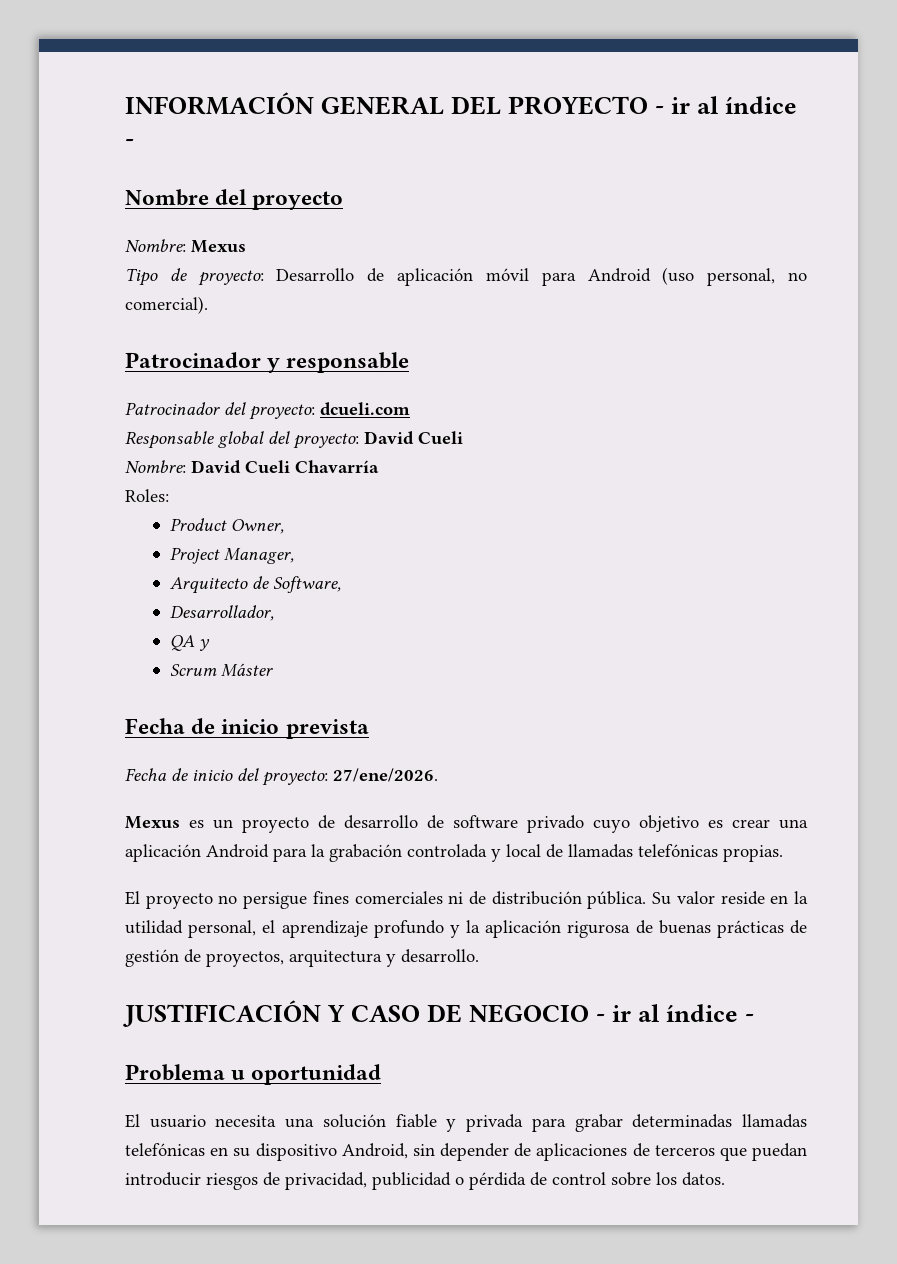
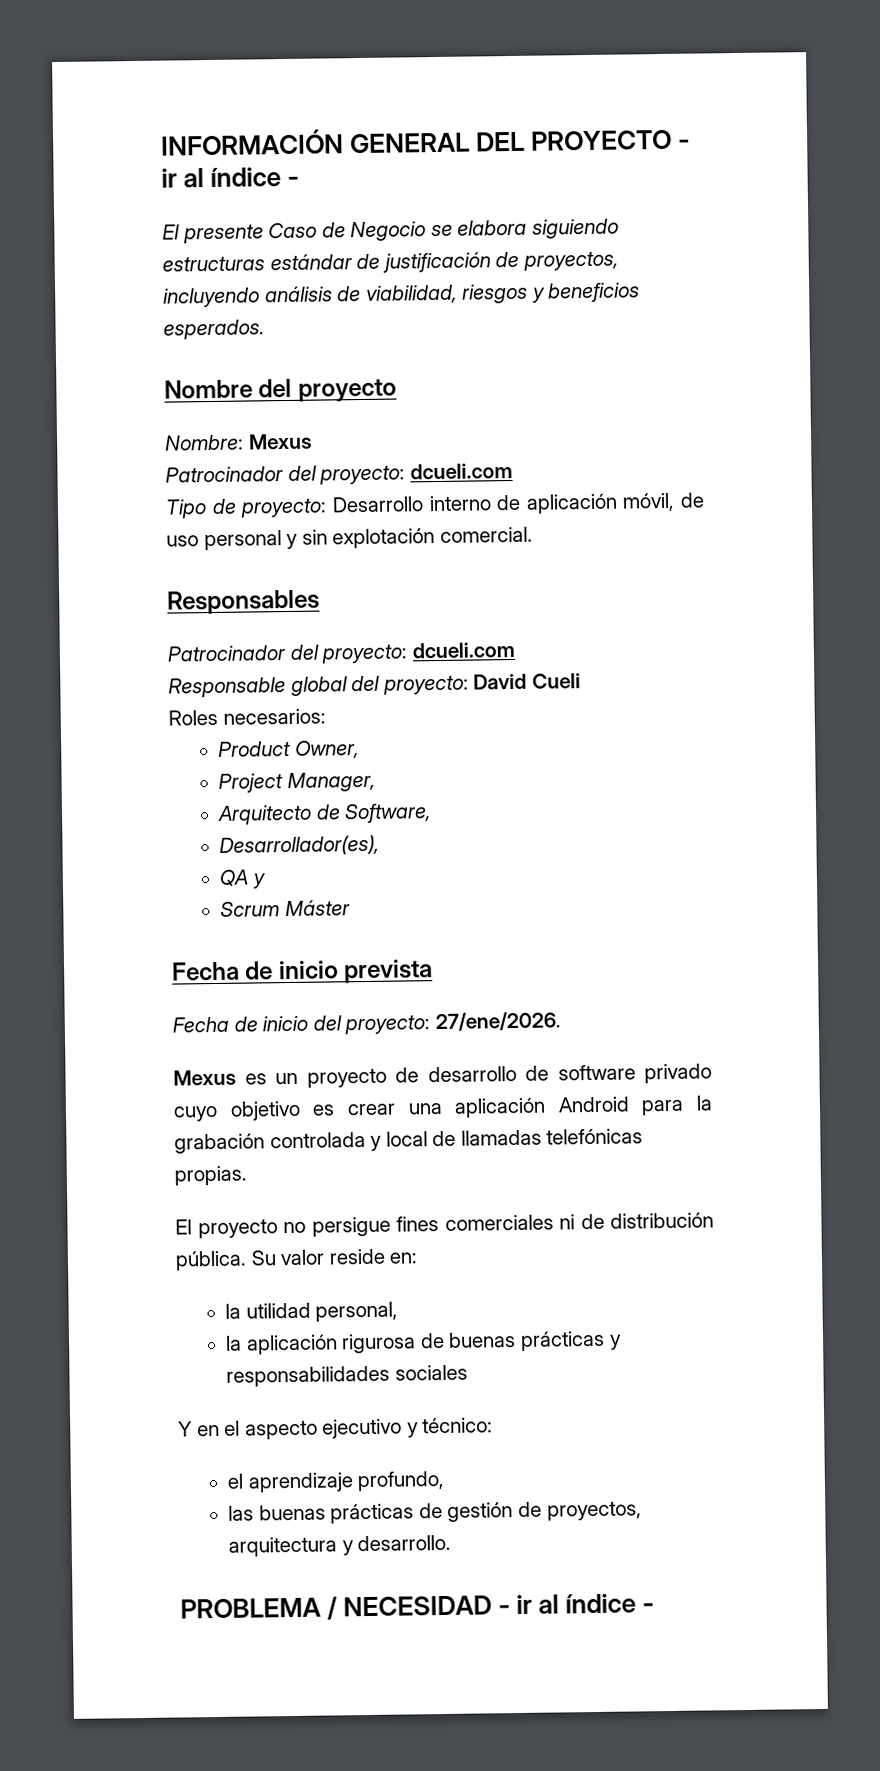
+ El presente Caso de Negocio se elabora siguiendo estructuras estándar de justificación de proyectos, incluyendo análisis de viabilidad, riesgos y beneficios esperados.
  Nombre: Mexus
+ Patrocinador del proyecto: dcueli.com
- Tipo de proyecto: Desarrollo de aplicación móvil para Android (uso personal, no comercial).
- Patrocinador y responsable
+ Tipo de proyecto: Desarrollo interno de aplicación móvil, de uso personal y sin explotación comercial.
+ Responsables
- Nombre: David Cueli Chavarría
- Roles:
+ Roles necesarios:
- Desarrollador,
+ Desarrollador(es),
- Su valor reside en la utilidad personal, el aprendizaje profundo y la aplicación rigurosa de buenas prácticas de gestión de proyectos, arquitectura y desarrollo.
+ Su valor reside en:
+ la utilidad personal,
+ la aplicación rigurosa de buenas prácticas y responsabilidades sociales
+ Y en el aspecto ejecutivo y técnico:
+ el aprendizaje profundo,
+ las buenas prácticas de gestión de proyectos, arquitectura y desarrollo.
- JUSTIFICACIÓN Y CASO DE NEGOCIO - ir al índice -
- Problema u oportunidad
- El usuario necesita una solución fiable y privada para grabar determinadas llamadas telefónicas en su dispositivo Android, sin depender de aplicaciones de terceros que puedan introducir riesgos de privacidad, publicidad o pérdida de control sobre los datos.
+ PROBLEMA / NECESIDAD - ir al índice -

